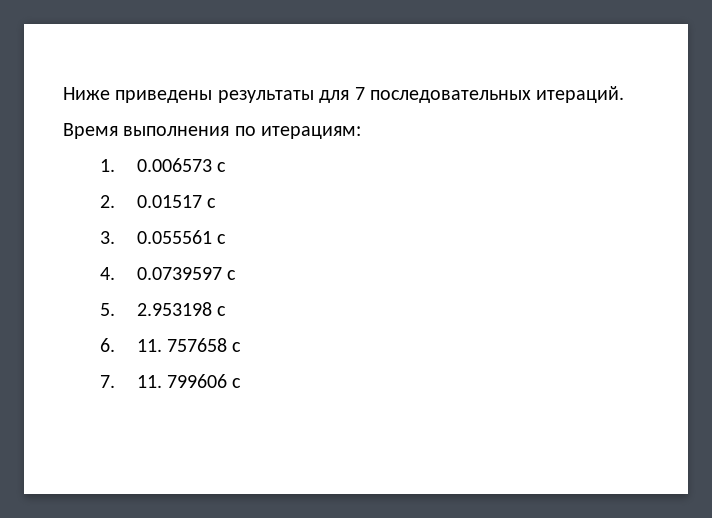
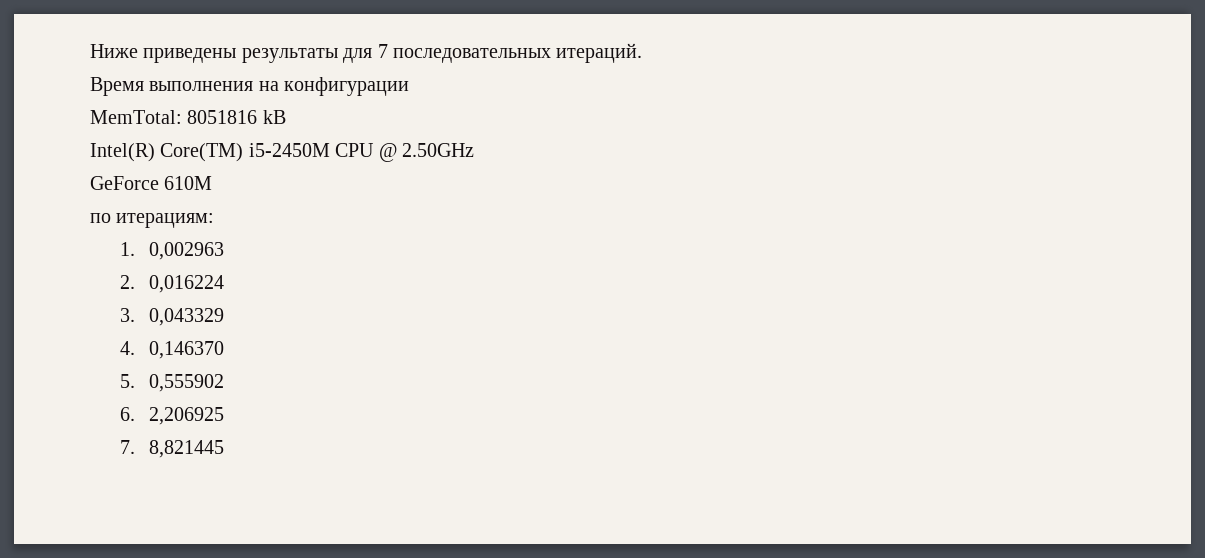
- Время выполнения по итерациям:
+ Время выполнения на конфигурации
+ MemTotal: 8051816 kB
+ Intel(R) Core(TM) i5-2450M CPU @ 2.50GHz
+ GeForce 610M
+ по итерациям:
- 1. 0.006573 с
+ 1. 0,002963
- 2. 0.01517 с
+ 2. 0,016224
- 3. 0.055561 с
+ 3. 0,043329
- 4. 0.0739597 с
+ 4. 0,146370
- 5. 2.953198 с
+ 5. 0,555902
- 6. 11. 757658 с
- 7. 11. 799606 с
+ 6. 2,206925
+ 7. 8,821445

